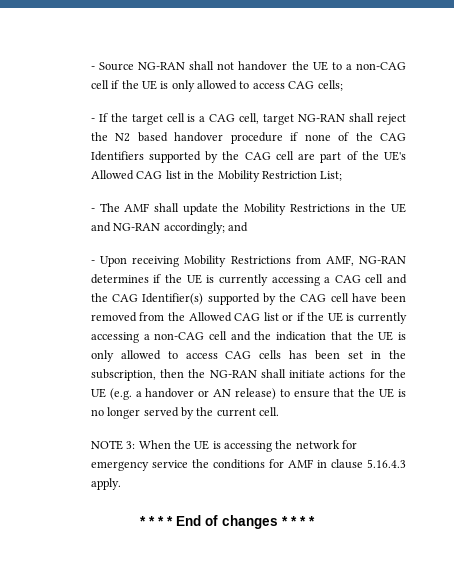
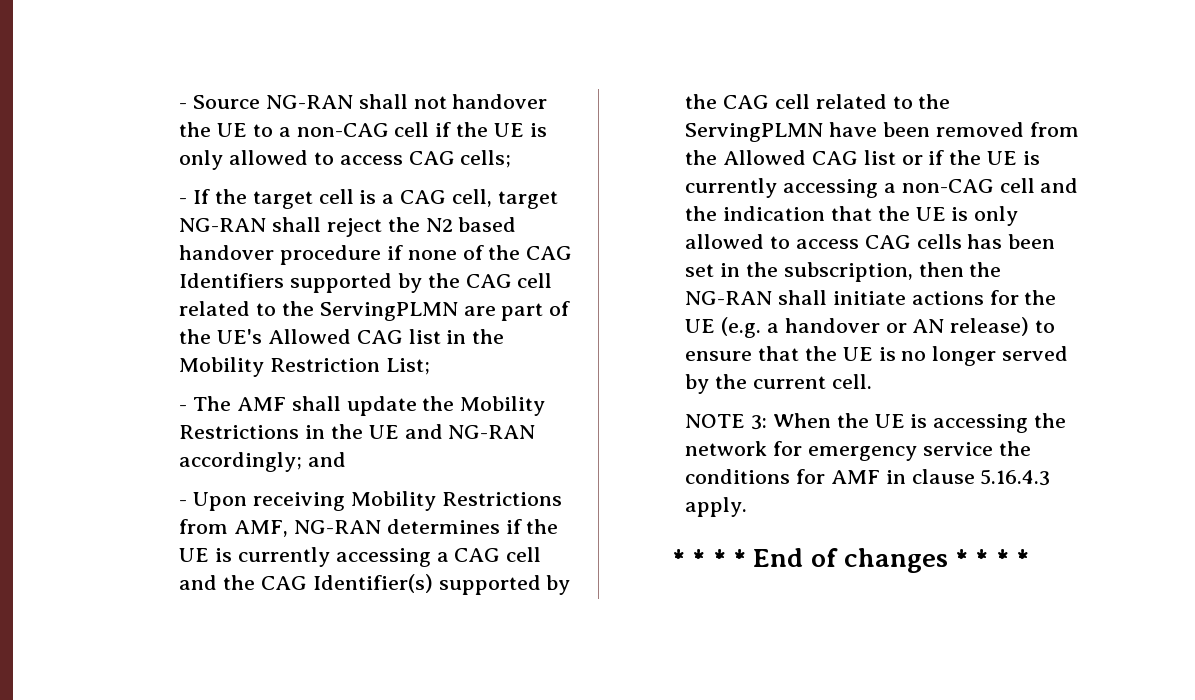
- - If the target cell is a CAG cell, target NG-RAN shall reject the N2 based handover procedure if none of the CAG Identifiers supported by the CAG cell are part of the UE's Allowed CAG list in the Mobility Restriction List;
+ - If the target cell is a CAG cell, target NG-RAN shall reject the N2 based handover procedure if none of the CAG Identifiers supported by the CAG cell related to the ServingPLMN are part of the UE's Allowed CAG list in the Mobility Restriction List;
- - Upon receiving Mobility Restrictions from AMF, NG-RAN determines if the UE is currently accessing a CAG cell and the CAG Identifier(s) supported by the CAG cell have been removed from the Allowed CAG list or if the UE is currently accessing a non-CAG cell and the indication that the UE is only allowed to access CAG cells has been set in the subscription, then the NG-RAN shall initiate actions for the UE (e.g. a handover or AN release) to ensure that the UE is no longer served by the current cell.
+ - Upon receiving Mobility Restrictions from AMF, NG-RAN determines if the UE is currently accessing a CAG cell and the CAG Identifier(s) supported by the CAG cell related to the ServingPLMN have been removed from the Allowed CAG list or if the UE is currently accessing a non-CAG cell and the indication that the UE is only allowed to access CAG cells has been set in the subscription, then the NG-RAN shall initiate actions for the UE (e.g. a handover or AN release) to ensure that the UE is no longer served by the current cell.

